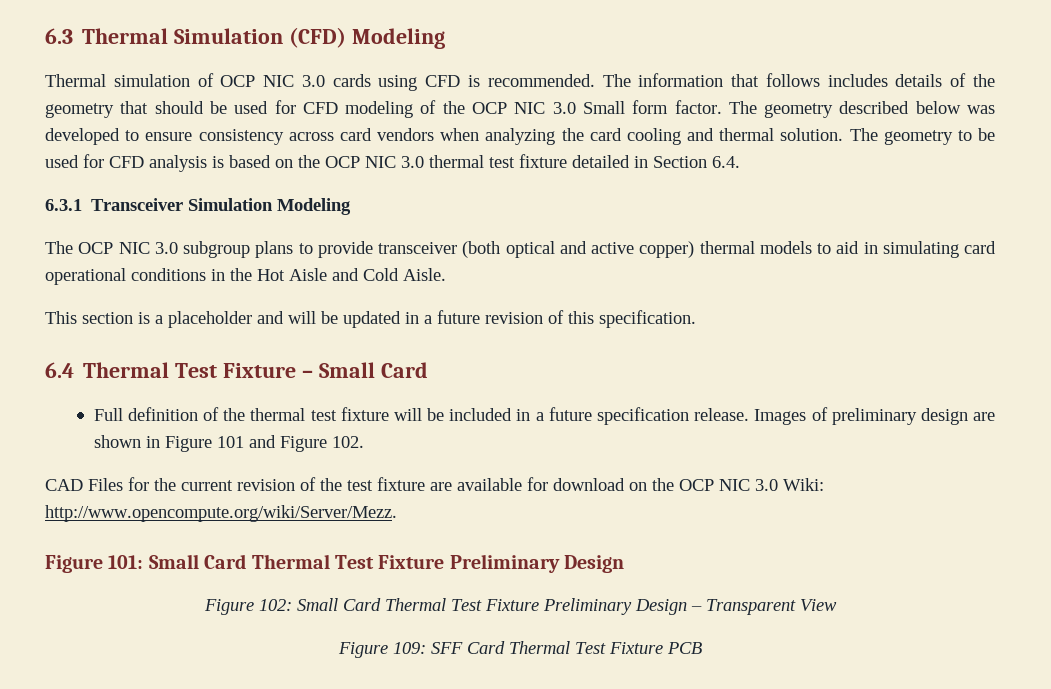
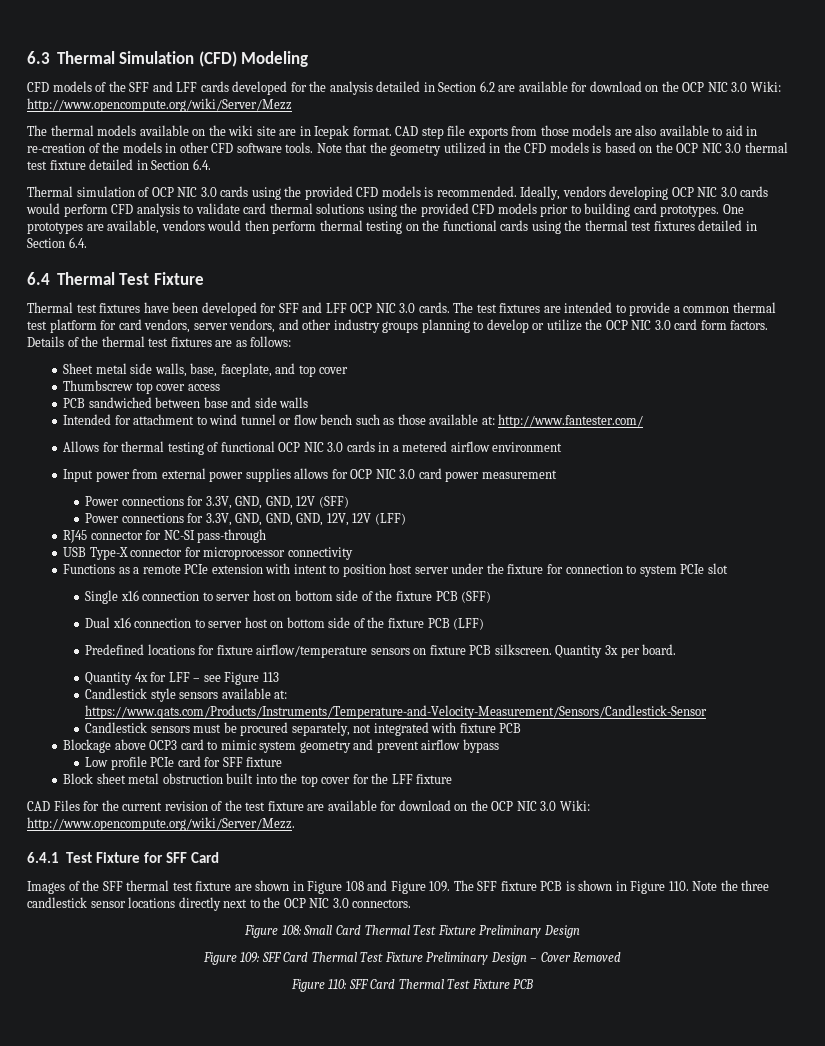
- Thermal simulation of OCP NIC 3.0 cards using CFD is recommended. The information that follows includes details of the geometry that should be used for CFD modeling of the OCP NIC 3.0 Small form factor. The geometry described below was developed to ensure consistency across card vendors when analyzing the card cooling and thermal solution. The geometry to be used for CFD analysis is based on the OCP NIC 3.0 thermal test fixture detailed in Section 6.4.
+ CFD models of the SFF and LFF cards developed for the analysis detailed in Section 6.2 are available for download on the OCP NIC 3.0 Wiki: http://www.opencompute.org/wiki/Server/Mezz
+ The thermal models available on the wiki site are in Icepak format. CAD step file exports from those models are also available to aid in re-creation of the models in other CFD software tools. Note that the geometry utilized in the CFD models is based on the OCP NIC 3.0 thermal test fixture detailed in Section 6.4.
- 6.3.1 Transceiver Simulation Modeling
- The OCP NIC 3.0 subgroup plans to provide transceiver (both optical and active copper) thermal models to aid in simulating card operational conditions in the Hot Aisle and Cold Aisle.
- This section is a placeholder and will be updated in a future revision of this specification.
- 6.4 Thermal Test Fixture – Small Card
- Full definition of the thermal test fixture will be included in a future specification release. Images of preliminary design are shown in Figure 101 and Figure 102.
+ Thermal simulation of OCP NIC 3.0 cards using the provided CFD models is recommended. Ideally, vendors developing OCP NIC 3.0 cards would perform CFD analysis to validate card thermal solutions using the provided CFD models prior to building card prototypes. One prototypes are available, vendors would then perform thermal testing on the functional cards using the thermal test fixtures detailed in Section 6.4.
+ 6.4 Thermal Test Fixture
+ Thermal test fixtures have been developed for SFF and LFF OCP NIC 3.0 cards. The test fixtures are intended to provide a common thermal test platform for card vendors, server vendors, and other industry groups planning to develop or utilize the OCP NIC 3.0 card form factors. Details of the thermal test fixtures are as follows:
+ Sheet metal side walls, base, faceplate, and top cover
+ Thumbscrew top cover access
+ PCB sandwiched between base and side walls
+ Intended for attachment to wind tunnel or flow bench such as those available at: http://www.fantester.com/
+ Allows for thermal testing of functional OCP NIC 3.0 cards in a metered airflow environment
+ Input power from external power supplies allows for OCP NIC 3.0 card power measurement
+ Power connections for 3.3V, GND, GND, 12V (SFF)
+ Power connections for 3.3V, GND, GND, GND, 12V, 12V (LFF)
+ RJ45 connector for NC-SI pass-through
+ USB Type-X connector for microprocessor connectivity
+ Functions as a remote PCIe extension with intent to position host server under the fixture for connection to system PCIe slot
+ Single x16 connection to server host on bottom side of the fixture PCB (SFF)
+ Dual x16 connection to server host on bottom side of the fixture PCB (LFF)
+ Predefined locations for fixture airflow/temperature sensors on fixture PCB silkscreen. Quantity 3x per board.
+ Quantity 4x for LFF – see Figure 113
+ Candlestick style sensors available at: https://www.qats.com/Products/Instruments/Temperature-and-Velocity-Measurement/Sensors/Candlestick-Sensor
+ Candlestick sensors must be procured separately, not integrated with fixture PCB
+ Blockage above OCP3 card to mimic system geometry and prevent airflow bypass
+ Low profile PCIe card for SFF fixture
+ Block sheet metal obstruction built into the top cover for the LFF fixture
- Figure 101: Small Card Thermal Test Fixture Preliminary Design
+ 6.4.1 Test Fixture for SFF Card
+ Images of the SFF thermal test fixture are shown in Figure 108 and Figure 109. The SFF fixture PCB is shown in Figure 110. Note the three candlestick sensor locations directly next to the OCP NIC 3.0 connectors.
+ Figure 108: Small Card Thermal Test Fixture Preliminary Design
- Figure 102: Small Card Thermal Test Fixture Preliminary Design – Transparent View
- Figure 109: SFF Card Thermal Test Fixture PCB
+ Figure 109: SFF Card Thermal Test Fixture Preliminary Design – Cover Removed
+ Figure 110: SFF Card Thermal Test Fixture PCB

